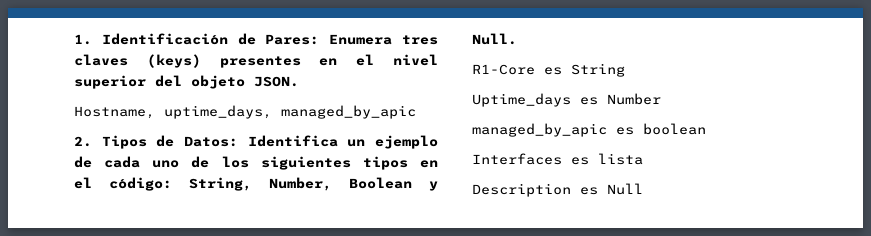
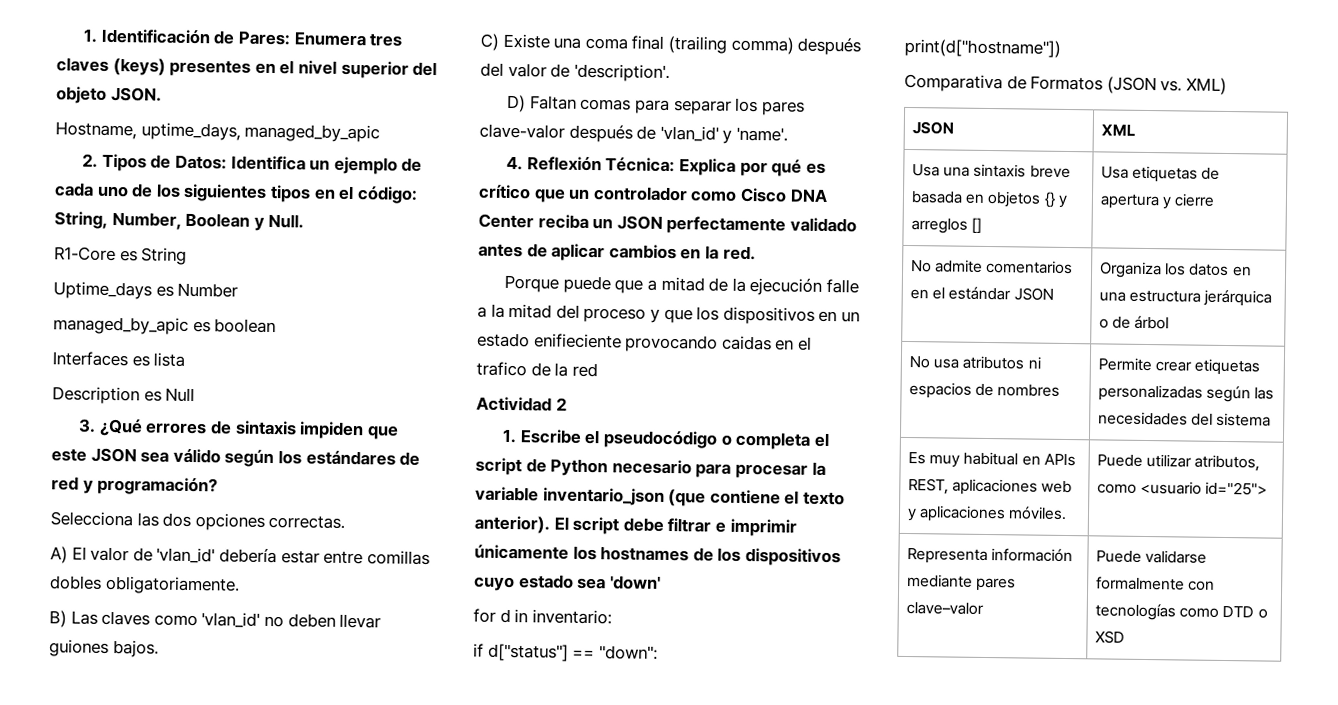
+ 3. ¿Qué errores de sintaxis impiden que este JSON sea válido según los estándares de red y programación?
+ Selecciona las dos opciones correctas.
+ A) El valor de 'vlan_id' debería estar entre comillas dobles obligatoriamente.
+ B) Las claves como 'vlan_id' no deben llevar guiones bajos.
+ C) Existe una coma final (trailing comma) después del valor de 'description'.
+ D) Faltan comas para separar los pares clave-valor después de 'vlan_id' y 'name'.
+ 4. Reflexión Técnica: Explica por qué es crítico que un controlador como Cisco DNA Center reciba un JSON perfectamente validado antes de aplicar cambios en la red.
+ Porque puede que a mitad de la ejecución falle a la mitad del proceso y que los dispositivos en un estado enifieciente provocando caidas en el trafico de la red
+ Actividad 2
+ 1. Escribe el pseudocódigo o completa el script de Python necesario para procesar la variable inventario_json (que contiene el texto anterior). El script debe filtrar e imprimir únicamente los hostnames de los dispositivos cuyo estado sea 'down'
+ for d in inventario:
+ if d["status"] == "down":
+ print(d["hostname"])
+ Comparativa de Formatos (JSON vs. XML)
+ JSON | XML
+ Usa una sintaxis breve basada en objetos {} y arreglos [] | Usa etiquetas de apertura y cierre
+ No admite comentarios en el estándar JSON | Organiza los datos en una estructura jerárquica o de árbol
+ No usa atributos ni espacios de nombres | Permite crear etiquetas personalizadas según las necesidades del sistema
+ Es muy habitual en APIs REST, aplicaciones web y aplicaciones móviles. | Puede utilizar atributos, como <usuario id="25">
+ Representa información mediante pares clave–valor | Puede validarse formalmente con tecnologías como DTD o XSD

